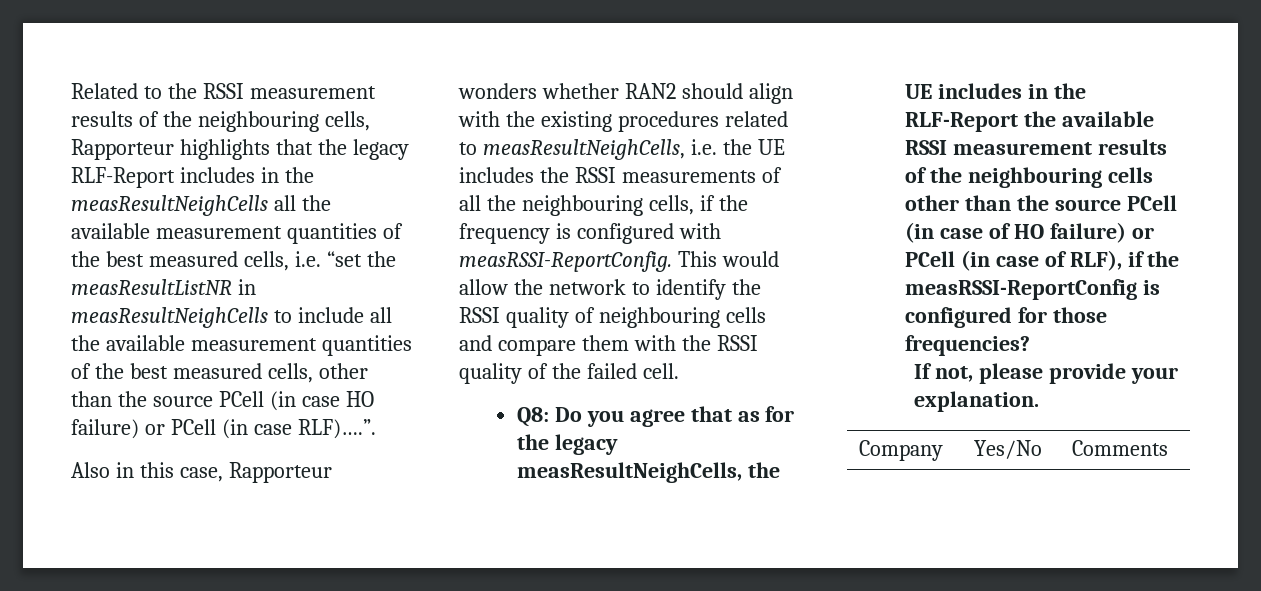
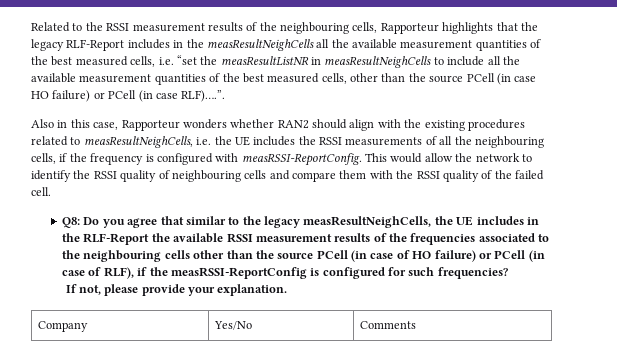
- Q8: Do you agree that as for the legacy measResultNeighCells, the UE includes in the RLF-Report the available RSSI measurement results of the neighbouring cells other than the source PCell (in case of HO failure) or PCell (in case of RLF), if the measRSSI-ReportConfig is configured for those frequencies?
+ Q8: Do you agree that similar to the legacy measResultNeighCells, the UE includes in the RLF-Report the available RSSI measurement results of the frequencies associated to the neighbouring cells other than the source PCell (in case of HO failure) or PCell (in case of RLF), if the measRSSI-ReportConfig is configured for such frequencies?

